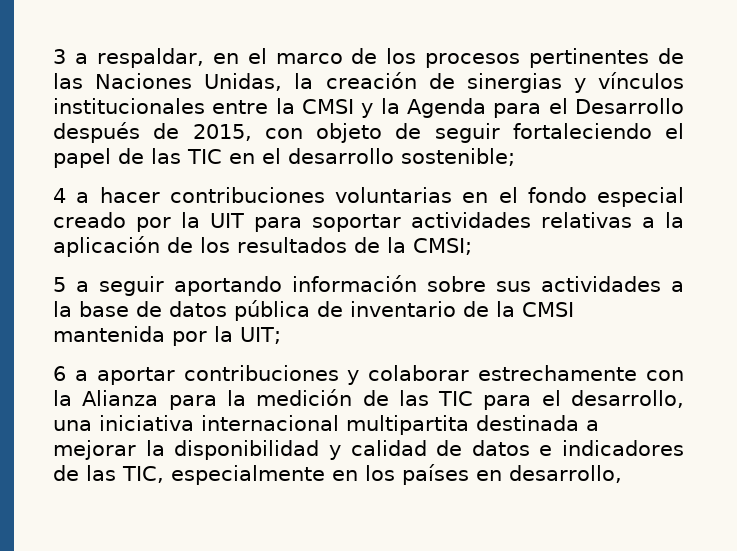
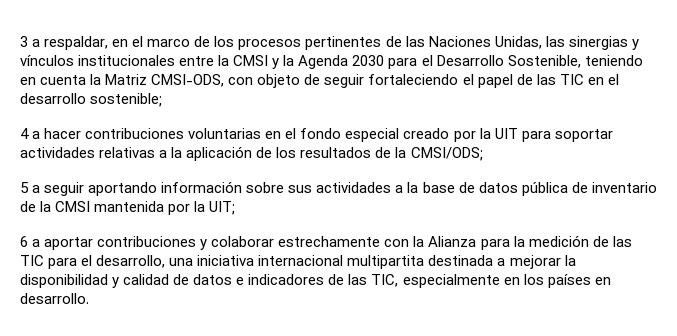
- 3 a respaldar, en el marco de los procesos pertinentes de las Naciones Unidas, la creación de sinergias y vínculos institucionales entre la CMSI y la Agenda para el Desarrollo después de 2015, con objeto de seguir fortaleciendo el papel de las TIC en el desarrollo sostenible;
+ 3 a respaldar, en el marco de los procesos pertinentes de las Naciones Unidas, las sinergias y vínculos institucionales entre la CMSI y la Agenda 2030 para el Desarrollo Sostenible, teniendo en cuenta la Matriz CMSI-ODS, con objeto de seguir fortaleciendo el papel de las TIC en el desarrollo sostenible;
- 4 a hacer contribuciones voluntarias en el fondo especial creado por la UIT para soportar actividades relativas a la aplicación de los resultados de la CMSI;
+ 4 a hacer contribuciones voluntarias en el fondo especial creado por la UIT para soportar actividades relativas a la aplicación de los resultados de la CMSI/ODS;
- 6 a aportar contribuciones y colaborar estrechamente con la Alianza para la medición de las TIC para el desarrollo, una iniciativa internacional multipartita destinada a mejorar la disponibilidad y calidad de datos e indicadores de las TIC, especialmente en los países en desarrollo,
+ 6 a aportar contribuciones y colaborar estrechamente con la Alianza para la medición de las TIC para el desarrollo, una iniciativa internacional multipartita destinada a mejorar la disponibilidad y calidad de datos e indicadores de las TIC, especialmente en los países en desarrollo.

